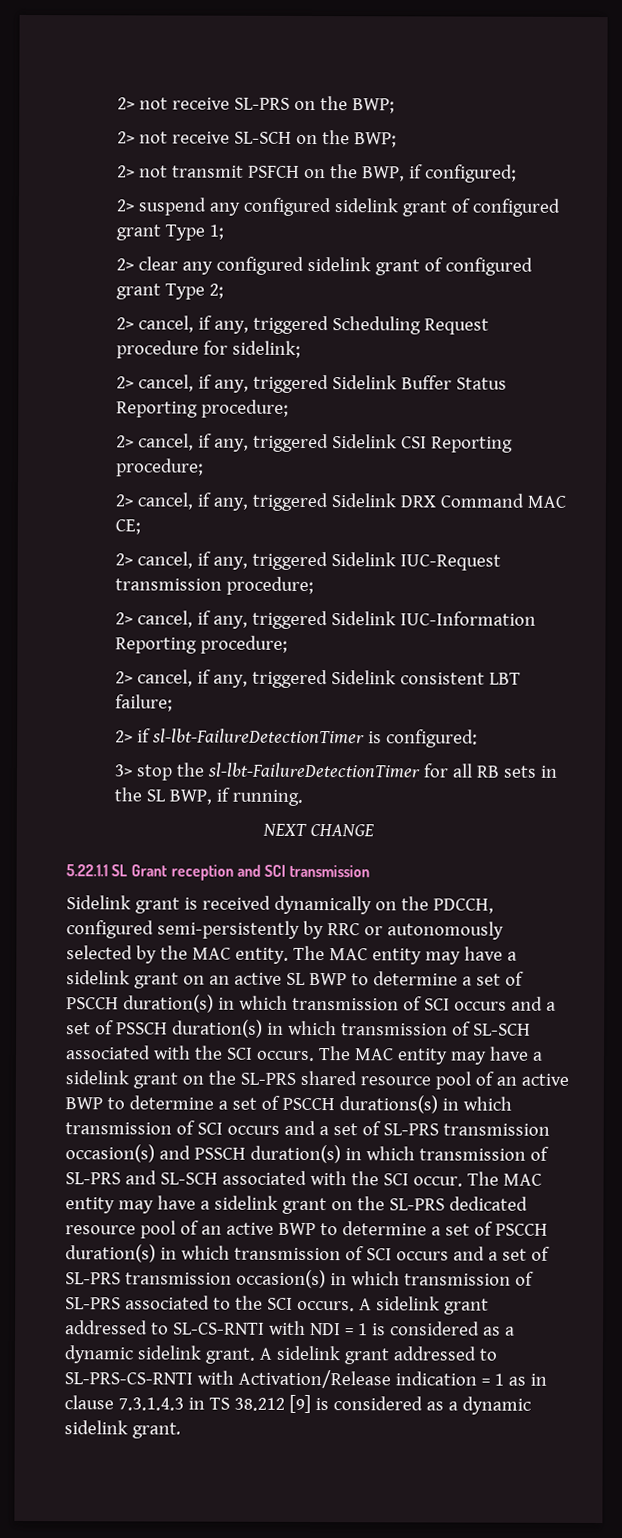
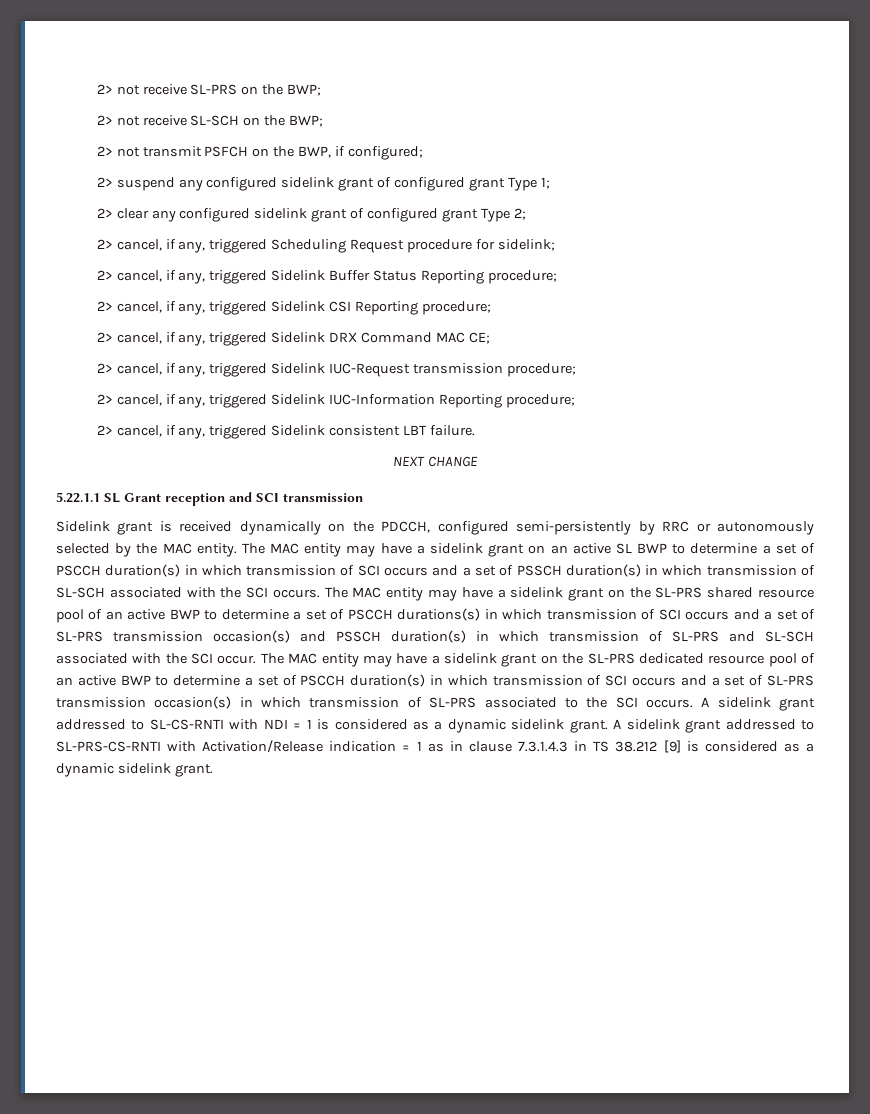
- 2> cancel, if any, triggered Sidelink consistent LBT failure;
- 2> if sl-lbt-FailureDetectionTimer is configured:
- 3> stop the sl-lbt-FailureDetectionTimer for all RB sets in the SL BWP, if running.
+ 2> cancel, if any, triggered Sidelink consistent LBT failure.

